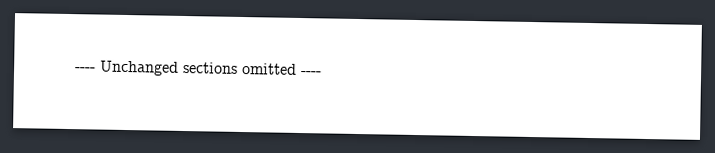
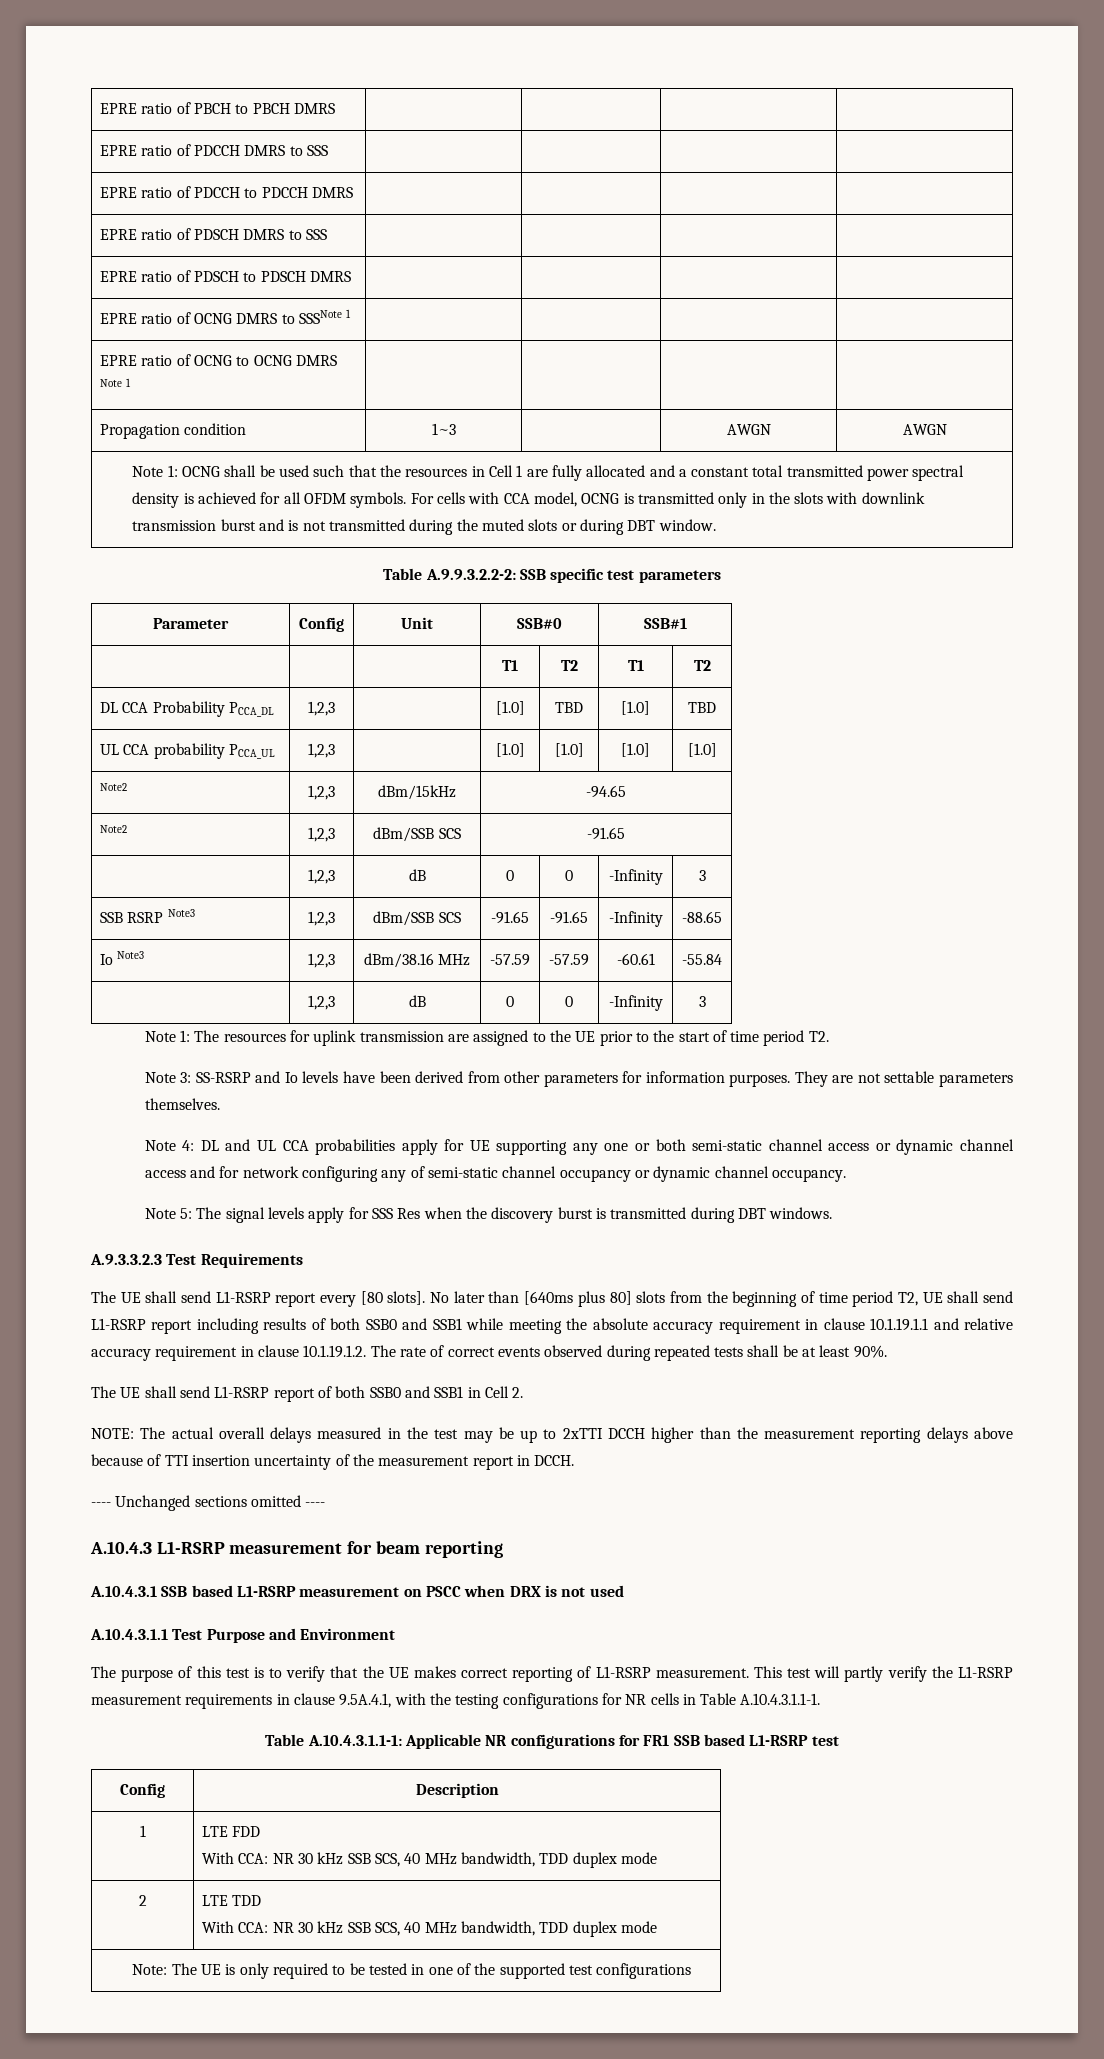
+ EPRE ratio of PBCH to PBCH DMRS | | | |
+ EPRE ratio of PDCCH DMRS to SSS | | | |
+ EPRE ratio of PDCCH to PDCCH DMRS | | | |
+ EPRE ratio of PDSCH DMRS to SSS | | | |
+ EPRE ratio of PDSCH to PDSCH DMRS | | | |
+ EPRE ratio of OCNG DMRS to SSSNote 1 | | | |
+ EPRE ratio of OCNG to OCNG DMRS Note 1 | | | |
+ Propagation condition | 1~3 | | AWGN | AWGN
+ Note 1: OCNG shall be used such that the resources in Cell 1 are fully allocated and a constant total transmitted power spectral density is achieved for all OFDM symbols. For cells with CCA model, OCNG is transmitted only in the slots with downlink transmission burst and is not transmitted during the muted slots or during DBT window.
+ Table A.9.9.3.2.2-2: SSB specific test parameters
+ Parameter | Config | Unit | SSB#0 | SSB#1
+ | | | T1 | T2 | T1 | T2
+ DL CCA Probability PCCA_DL | 1,2,3 | | [1.0] | TBD | [1.0] | TBD
+ UL CCA probability PCCA_UL | 1,2,3 | | [1.0] | [1.0] | [1.0] | [1.0]
+ Note2 | 1,2,3 | dBm/15kHz | -94.65
+ Note2 | 1,2,3 | dBm/SSB SCS | -91.65
+ | 1,2,3 | dB | 0 | 0 | -Infinity | 3
+ SSB RSRP Note3 | 1,2,3 | dBm/SSB SCS | -91.65 | -91.65 | -Infinity | -88.65
+ Io Note3 | 1,2,3 | dBm/38.16 MHz | -57.59 | -57.59 | -60.61 | -55.84
+ | 1,2,3 | dB | 0 | 0 | -Infinity | 3
+ Note 1: The resources for uplink transmission are assigned to the UE prior to the start of time period T2.
+ Note 3: SS-RSRP and Io levels have been derived from other parameters for information purposes. They are not settable parameters themselves.
+ Note 4: DL and UL CCA probabilities apply for UE supporting any one or both semi-static channel access or dynamic channel access and for network configuring any of semi-static channel occupancy or dynamic channel occupancy.
+ Note 5: The signal levels apply for SSS Res when the discovery burst is transmitted during DBT windows.
+ A.9.3.3.2.3 Test Requirements
+ The UE shall send L1-RSRP report every [80 slots]. No later than [640ms plus 80] slots from the beginning of time period T2, UE shall send L1-RSRP report including results of both SSB0 and SSB1 while meeting the absolute accuracy requirement in clause 10.1.19.1.1 and relative accuracy requirement in clause 10.1.19.1.2. The rate of correct events observed during repeated tests shall be at least 90%.
+ The UE shall send L1-RSRP report of both SSB0 and SSB1 in Cell 2.
+ NOTE: The actual overall delays measured in the test may be up to 2xTTI DCCH higher than the measurement reporting delays above because of TTI insertion uncertainty of the measurement report in DCCH.
+ A.10.4.3 L1-RSRP measurement for beam reporting
+ A.10.4.3.1 SSB based L1-RSRP measurement on PSCC when DRX is not used
+ A.10.4.3.1.1 Test Purpose and Environment
+ The purpose of this test is to verify that the UE makes correct reporting of L1-RSRP measurement. This test will partly verify the L1-RSRP measurement requirements in clause 9.5A.4.1, with the testing configurations for NR cells in Table A.10.4.3.1.1-1.
+ Table A.10.4.3.1.1-1: Applicable NR configurations for FR1 SSB based L1-RSRP test
+ Config | Description
+ 1 | LTE FDD
+ With CCA: NR 30 kHz SSB SCS, 40 MHz bandwidth, TDD duplex mode
+ 2 | LTE TDD
+ With CCA: NR 30 kHz SSB SCS, 40 MHz bandwidth, TDD duplex mode
+ Note: The UE is only required to be tested in one of the supported test configurations

